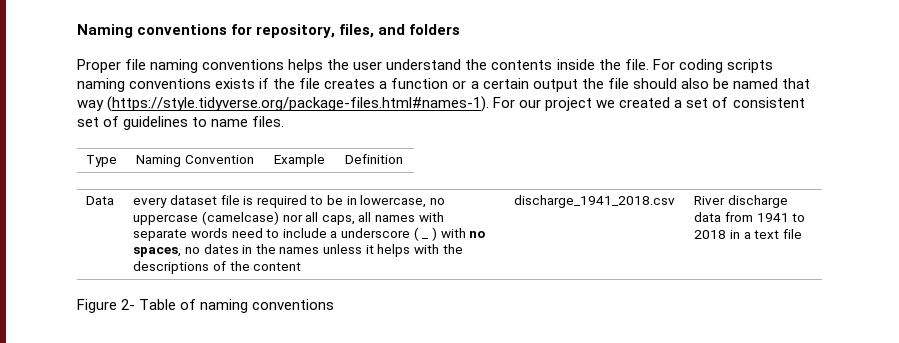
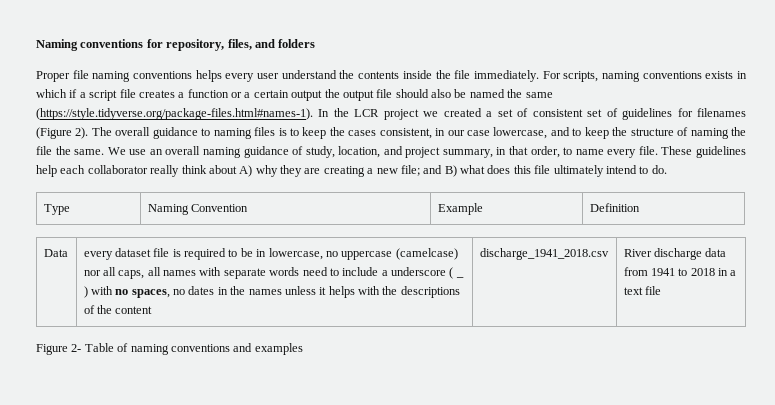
- Proper file naming conventions helps the user understand the contents inside the file. For coding scripts naming conventions exists if the file creates a function or a certain output the file should also be named that way (https://style.tidyverse.org/package-files.html#names-1). For our project we created a set of consistent set of guidelines to name files.
+ Proper file naming conventions helps every user understand the contents inside the file immediately. For scripts, naming conventions exists in which if a script file creates a function or a certain output the output file should also be named the same (https://style.tidyverse.org/package-files.html#names-1). In the LCR project we created a set of consistent set of guidelines for filenames (Figure 2). The overall guidance to naming files is to keep the cases consistent, in our case lowercase, and to keep the structure of naming the file the same. We use an overall naming guidance of study, location, and project summary, in that order, to name every file. These guidelines help each collaborator really think about A) why they are creating a new file; and B) what does this file ultimately intend to do.
- Figure 2- Table of naming conventions
+ Figure 2- Table of naming conventions and examples

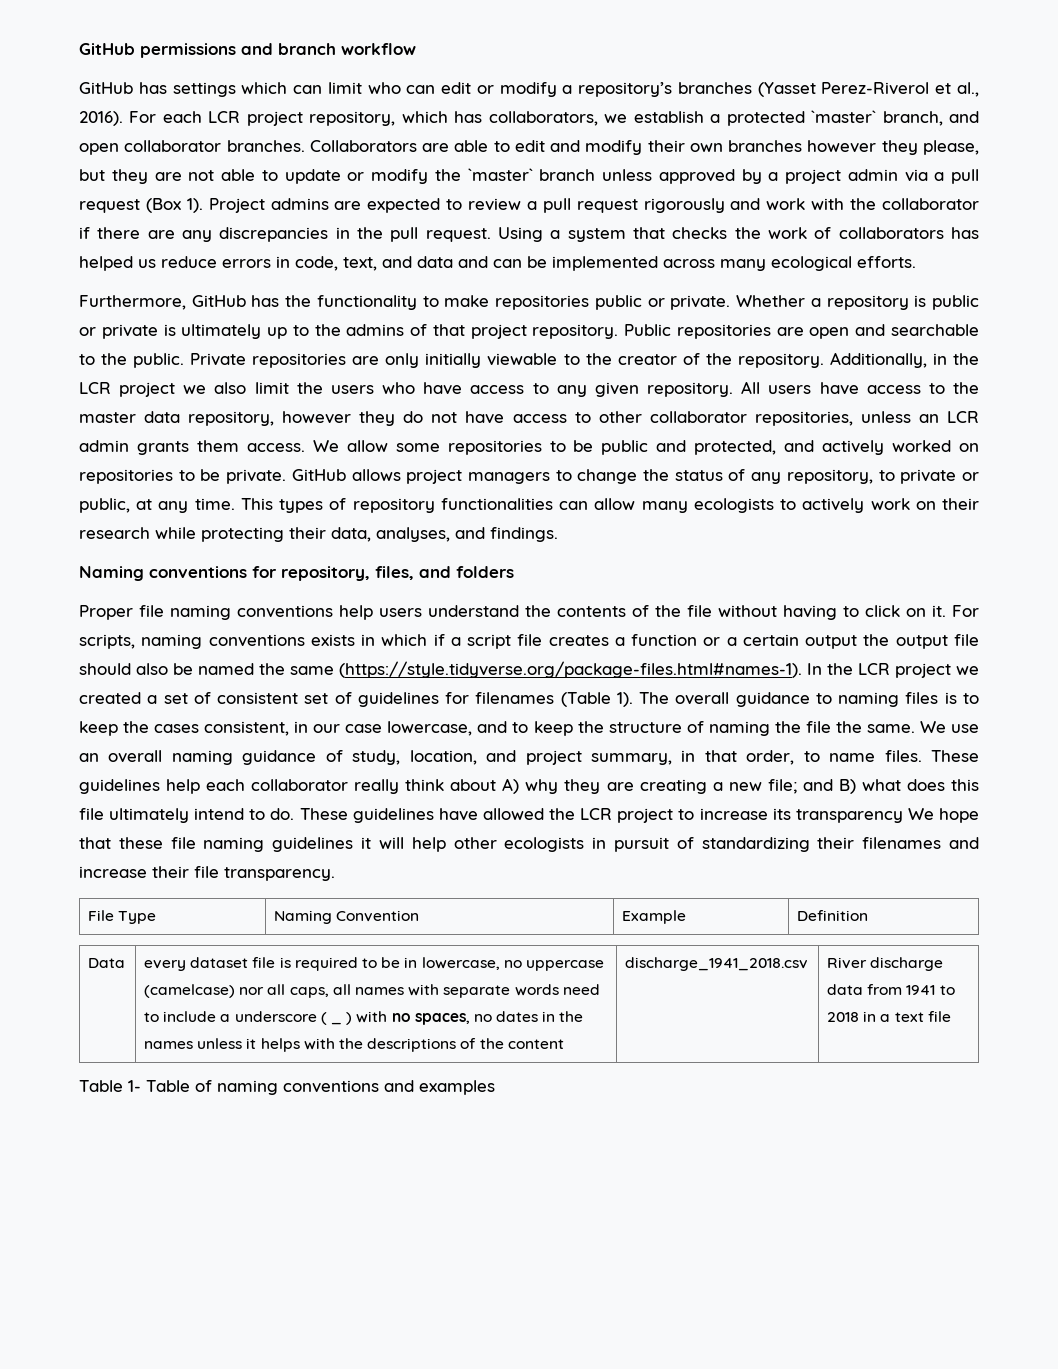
+ GitHub permissions and branch workflow
+ GitHub has settings which can limit who can edit or modify a repository’s branches (Yasset Perez-Riverol et al., 2016). For each LCR project repository, which has collaborators, we establish a protected `master` branch, and open collaborator branches. Collaborators are able to edit and modify their own branches however they please, but they are not able to update or modify the `master` branch unless approved by a project admin via a pull request (Box 1). Project admins are expected to review a pull request rigorously and work with the collaborator if there are any discrepancies in the pull request. Using a system that checks the work of collaborators has helped us reduce errors in code, text, and data and can be implemented across many ecological efforts.
+ Furthermore, GitHub has the functionality to make repositories public or private. Whether a repository is public or private is ultimately up to the admins of that project repository. Public repositories are open and searchable to the public. Private repositories are only initially viewable to the creator of the repository. Additionally, in the LCR project we also limit the users who have access to any given repository. All users have access to the master data repository, however they do not have access to other collaborator repositories, unless an LCR admin grants them access. We allow some repositories to be public and protected, and actively worked on repositories to be private. GitHub allows project managers to change the status of any repository, to private or public, at any time. This types of repository functionalities can allow many ecologists to actively work on their research while protecting their data, analyses, and findings.
- Proper file naming conventions helps every user understand the contents inside the file immediately.
+ Proper file naming conventions help users understand the contents of the file without having to click on it.
- For scripts, naming conventions exists in which if a script file creates a function or a certain output the output file should also be named the same (https://style.tidyverse.org/package-files.html#names-1). In the LCR project we created a set of consistent set of guidelines for filenames (Figure 2).
+ For scripts, naming conventions exists in which if a script file creates a function or a certain output the output file should also be named the same (https://style.tidyverse.org/package-files.html#names-1). In the LCR project we created a set of consistent set of guidelines for filenames (Table 1).
- We use an overall naming guidance of study, location, and project summary, in that order, to name every file.
+ We use an overall naming guidance of study, location, and project summary, in that order, to name files.
- These guidelines help each collaborator really think about A) why they are creating a new file; and B) what does this file ultimately intend to do.
- Type | Naming Convention | Example | Definition
+ These guidelines help each collaborator really think about A) why they are creating a new file; and B) what does this file ultimately intend to do. These guidelines have allowed the LCR project to increase its transparency We hope that these file naming guidelines it will help other ecologists in pursuit of standardizing their filenames and increase their file transparency.
+ File Type | Naming Convention | Example | Definition
- Figure 2- Table of naming conventions and examples
+ Table 1- Table of naming conventions and examples

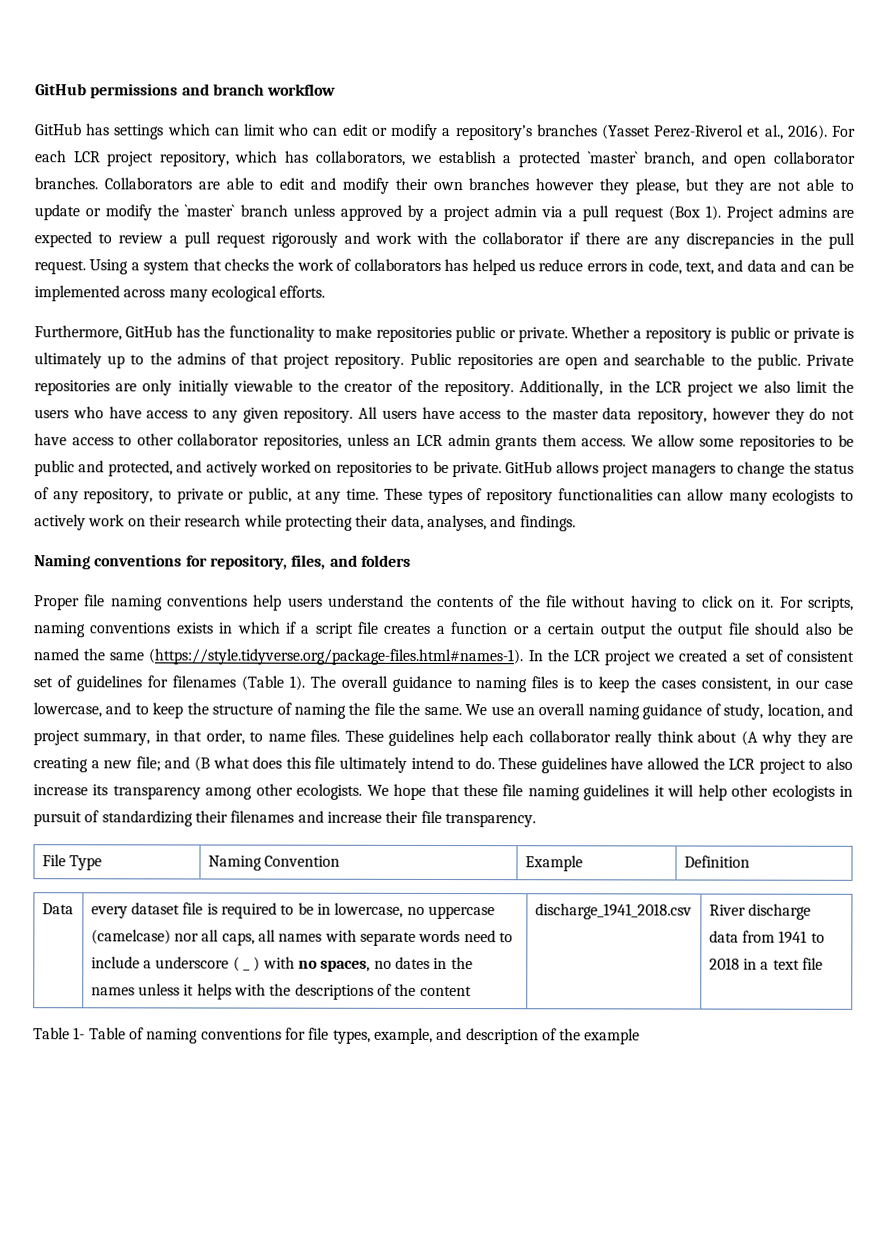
- This types of repository functionalities can allow many ecologists to actively work on their research while protecting their data, analyses, and findings.
+ These types of repository functionalities can allow many ecologists to actively work on their research while protecting their data, analyses, and findings.
- These guidelines help each collaborator really think about A) why they are creating a new file; and B) what does this file ultimately intend to do.
+ These guidelines help each collaborator really think about (A why they are creating a new file; and (B what does this file ultimately intend to do.
- These guidelines have allowed the LCR project to increase its transparency We hope that these file naming guidelines it will help other ecologists in pursuit of standardizing their filenames and increase their file transparency.
+ These guidelines have allowed the LCR project to also increase its transparency among other ecologists. We hope that these file naming guidelines it will help other ecologists in pursuit of standardizing their filenames and increase their file transparency.
- Table 1- Table of naming conventions and examples
+ Table 1- Table of naming conventions for file types, example, and description of the example

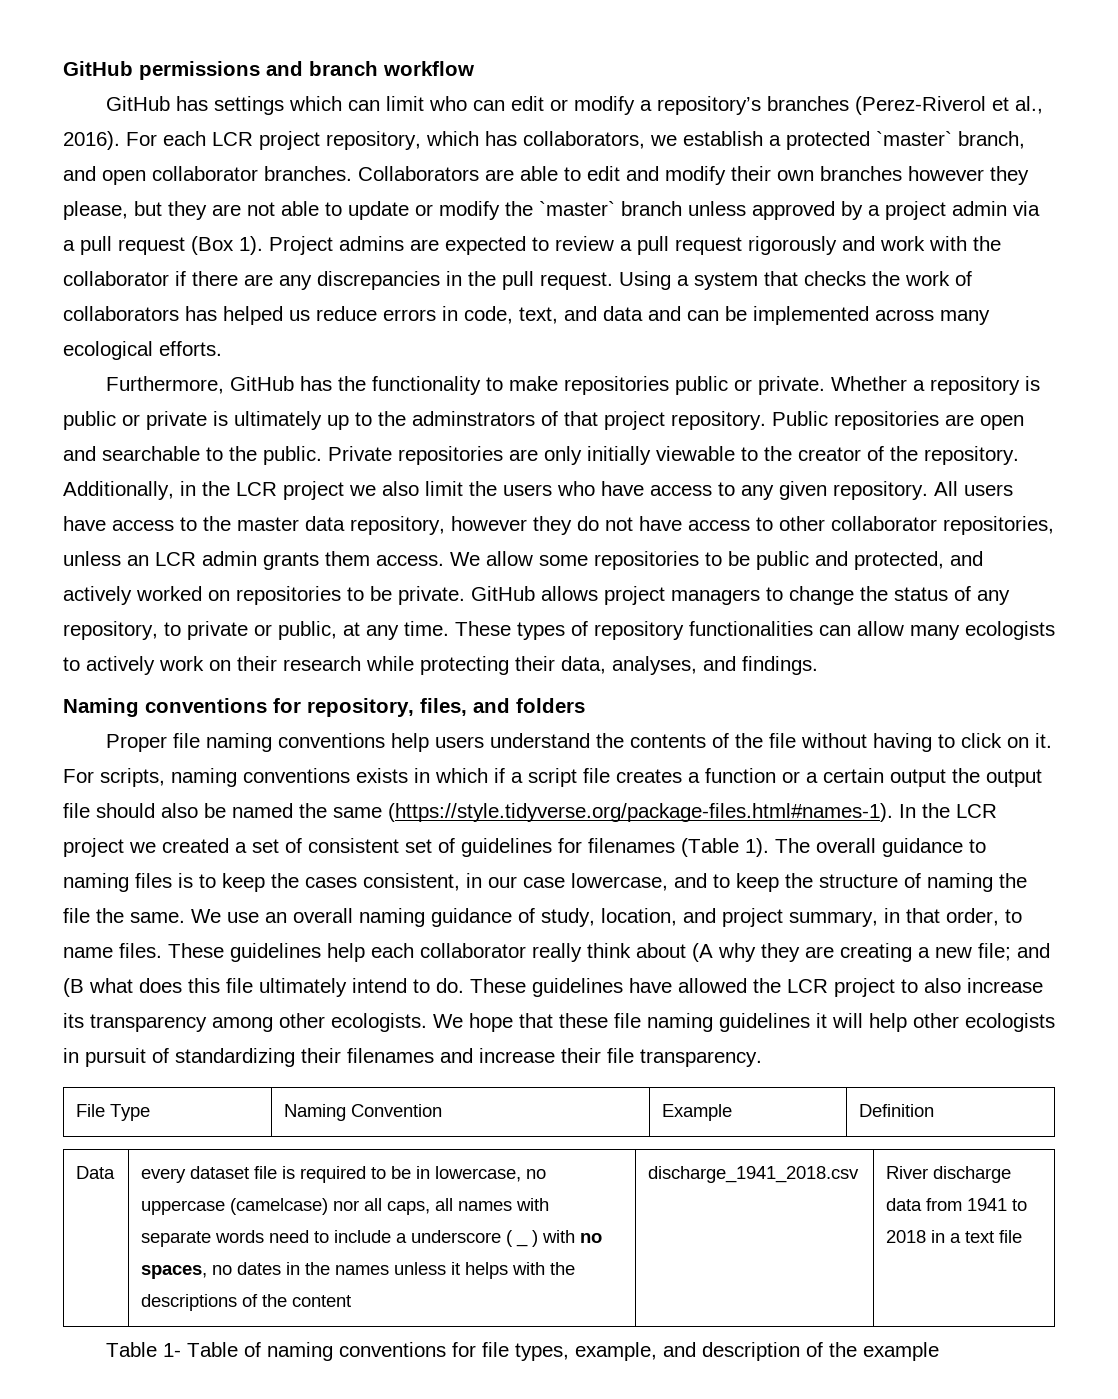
- GitHub has settings which can limit who can edit or modify a repository’s branches (Yasset Perez-Riverol et al., 2016).
+ GitHub has settings which can limit who can edit or modify a repository’s branches (Perez-Riverol et al., 2016).
- Whether a repository is public or private is ultimately up to the admins of that project repository.
+ Whether a repository is public or private is ultimately up to the adminstrators of that project repository.

